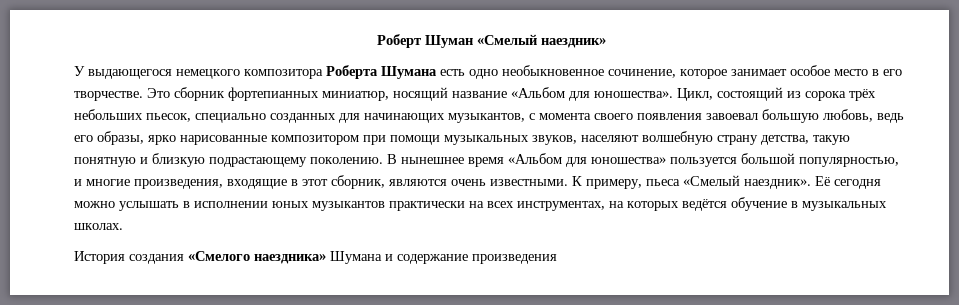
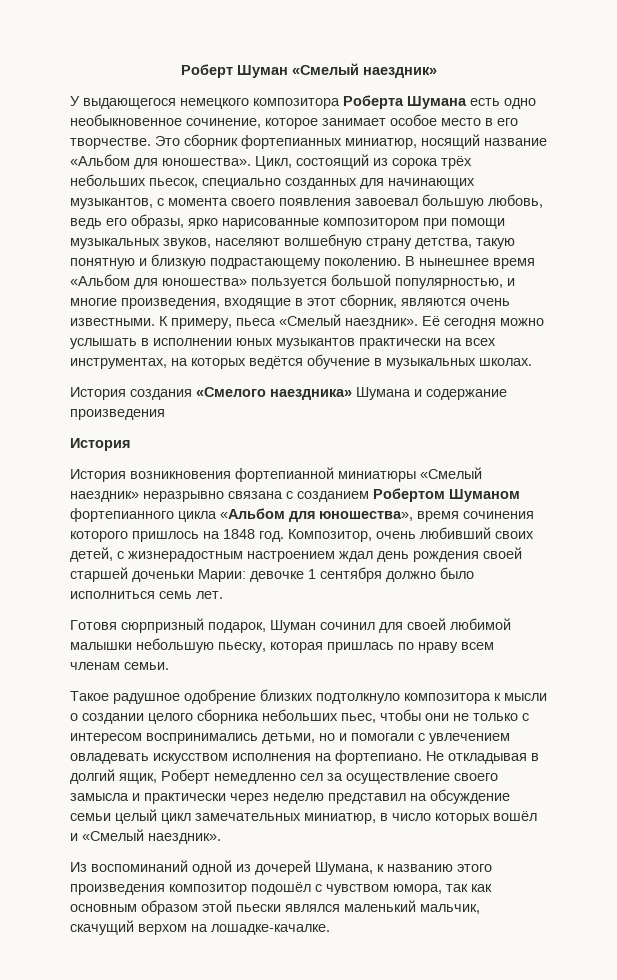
  История создания «Смелого наездника» Шумана и содержание произведения
+ История
+ История возникновения фортепианной миниатюры «Смелый наездник» неразрывно связана с созданием Робертом Шуманом фортепианного цикла «Альбом для юношества», время сочинения которого пришлось на 1848 год. Композитор, очень любивший своих детей, с жизнерадостным настроением ждал день рождения своей старшей доченьки Марии: девочке 1 сентября должно было исполниться семь лет.
+ Готовя сюрпризный подарок, Шуман сочинил для своей любимой малышки небольшую пьеску, которая пришлась по нраву всем членам семьи.
+ Такое радушное одобрение близких подтолкнуло композитора к мысли о создании целого сборника небольших пьес, чтобы они не только с интересом воспринимались детьми, но и помогали с увлечением овладевать искусством исполнения на фортепиано. Не откладывая в долгий ящик, Роберт немедленно сел за осуществление своего замысла и практически через неделю представил на обсуждение семьи целый цикл замечательных миниатюр, в число которых вошёл и «Смелый наездник».
+ Из воспоминаний одной из дочерей Шумана, к названию этого произведения композитор подошёл с чувством юмора, так как основным образом этой пьески являлся маленький мальчик, скачущий верхом на лошадке-качалке.

